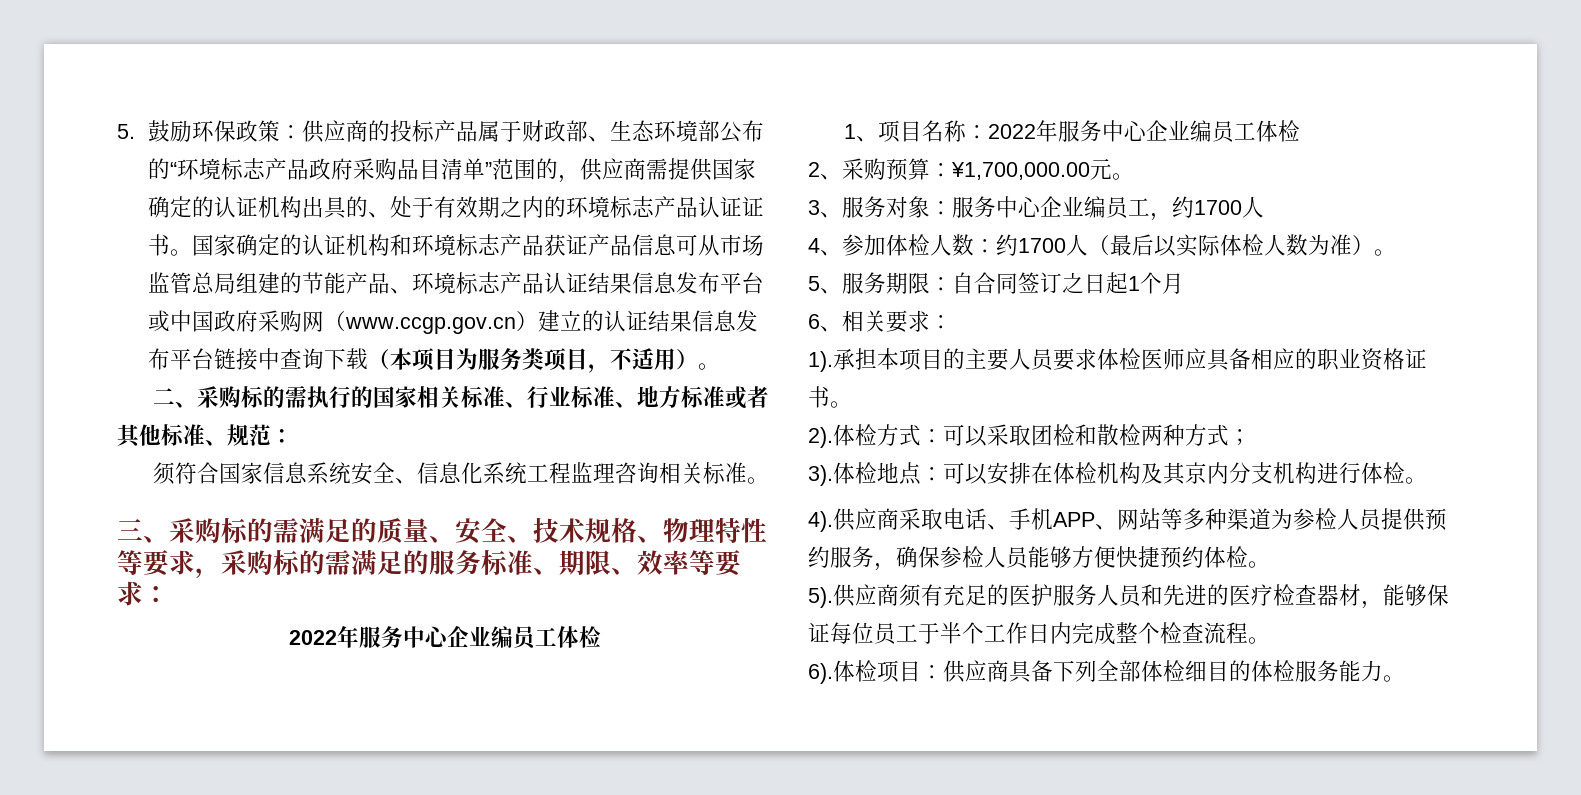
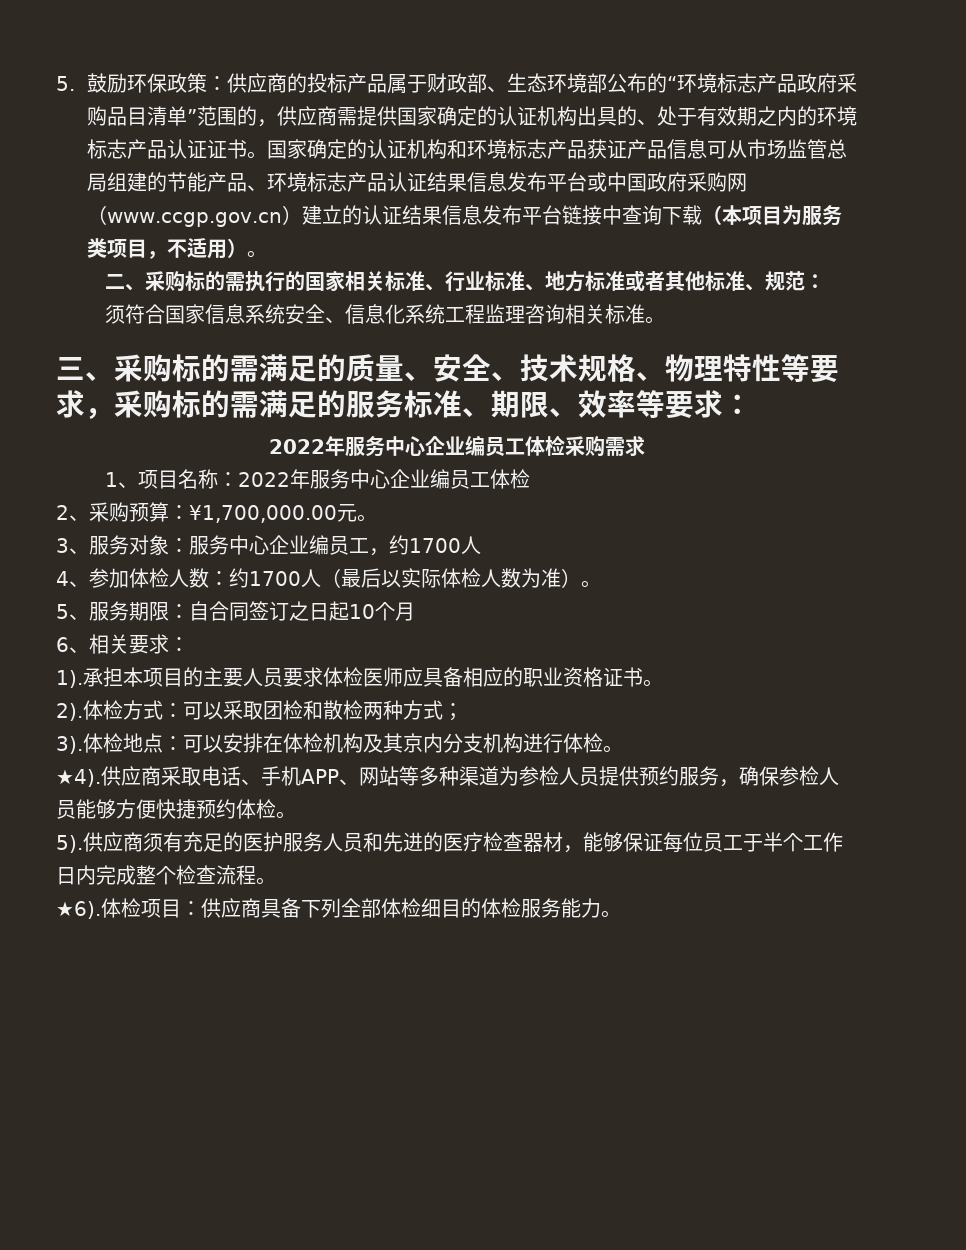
  三、采购标的需满足的质量、安全、技术规格、物理特性等要求，采购标的需满足的服务标准、期限、效率等要求：
- 2022年服务中心企业编员工体检
+ 2022年服务中心企业编员工体检采购需求
- 5、服务期限：自合同签订之日起1个月
+ 5、服务期限：自合同签订之日起10个月
- 4).
+ ★4).
- 6).
+ ★6).

